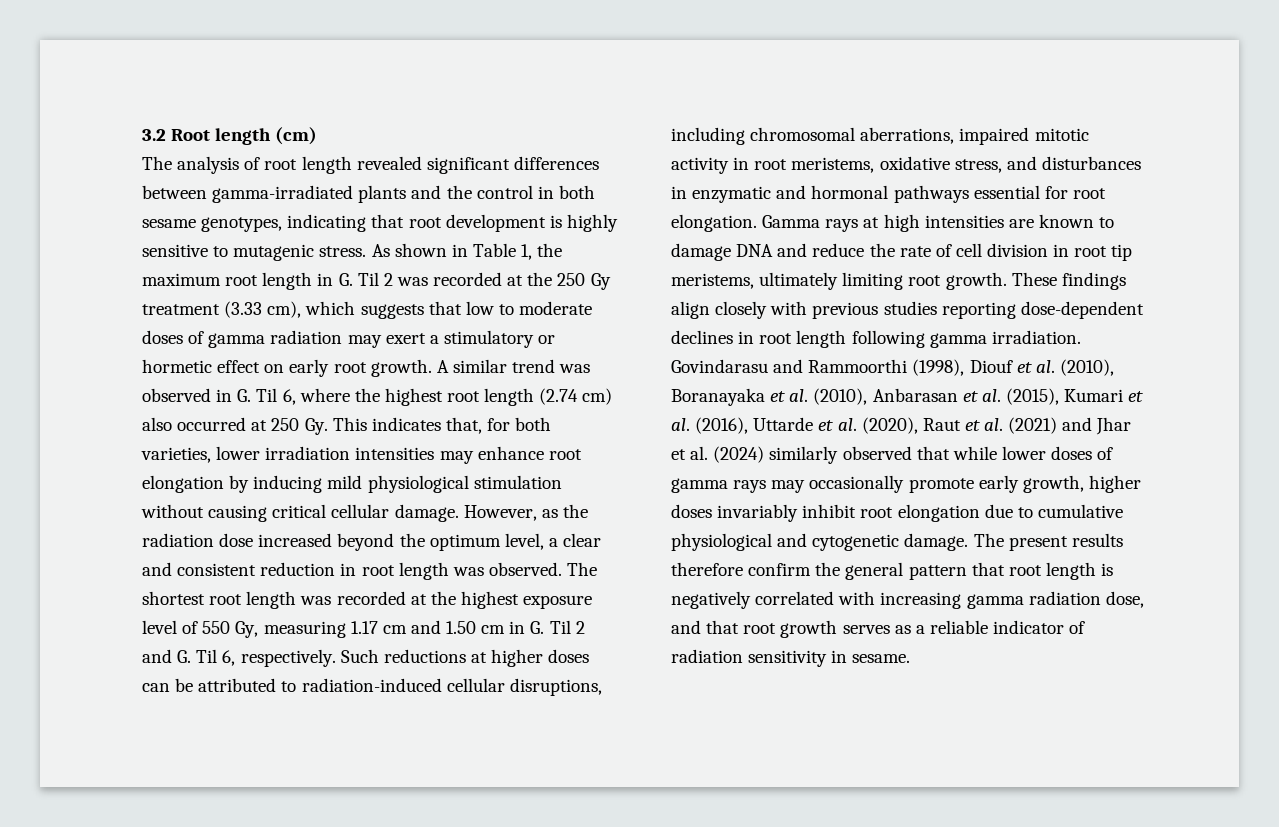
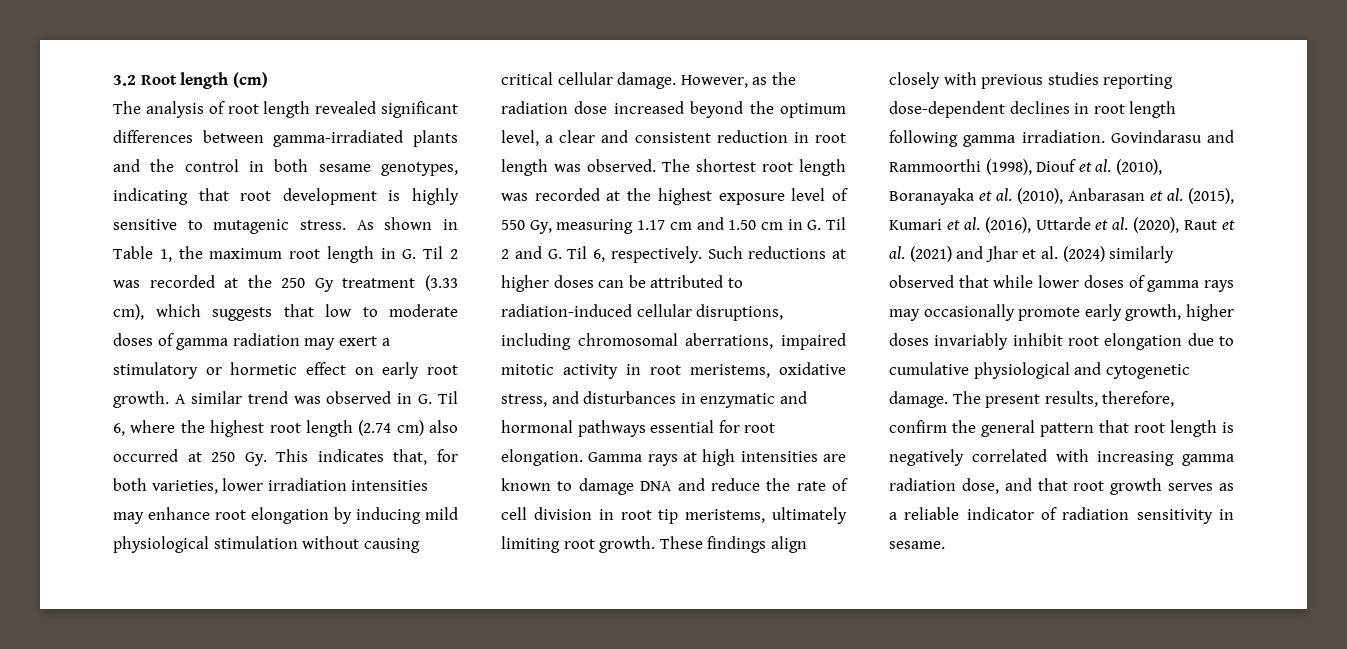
- The present results therefore confirm the general pattern that root length is negatively correlated with increasing gamma radiation dose, and that root growth serves as a reliable indicator of radiation sensitivity in sesame.
+ The present results, therefore, confirm the general pattern that root length is negatively correlated with increasing gamma radiation dose, and that root growth serves as a reliable indicator of radiation sensitivity in sesame.

